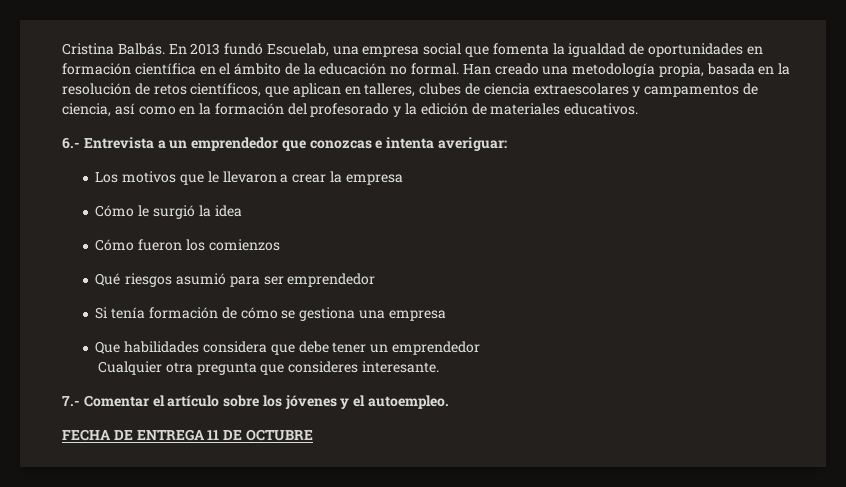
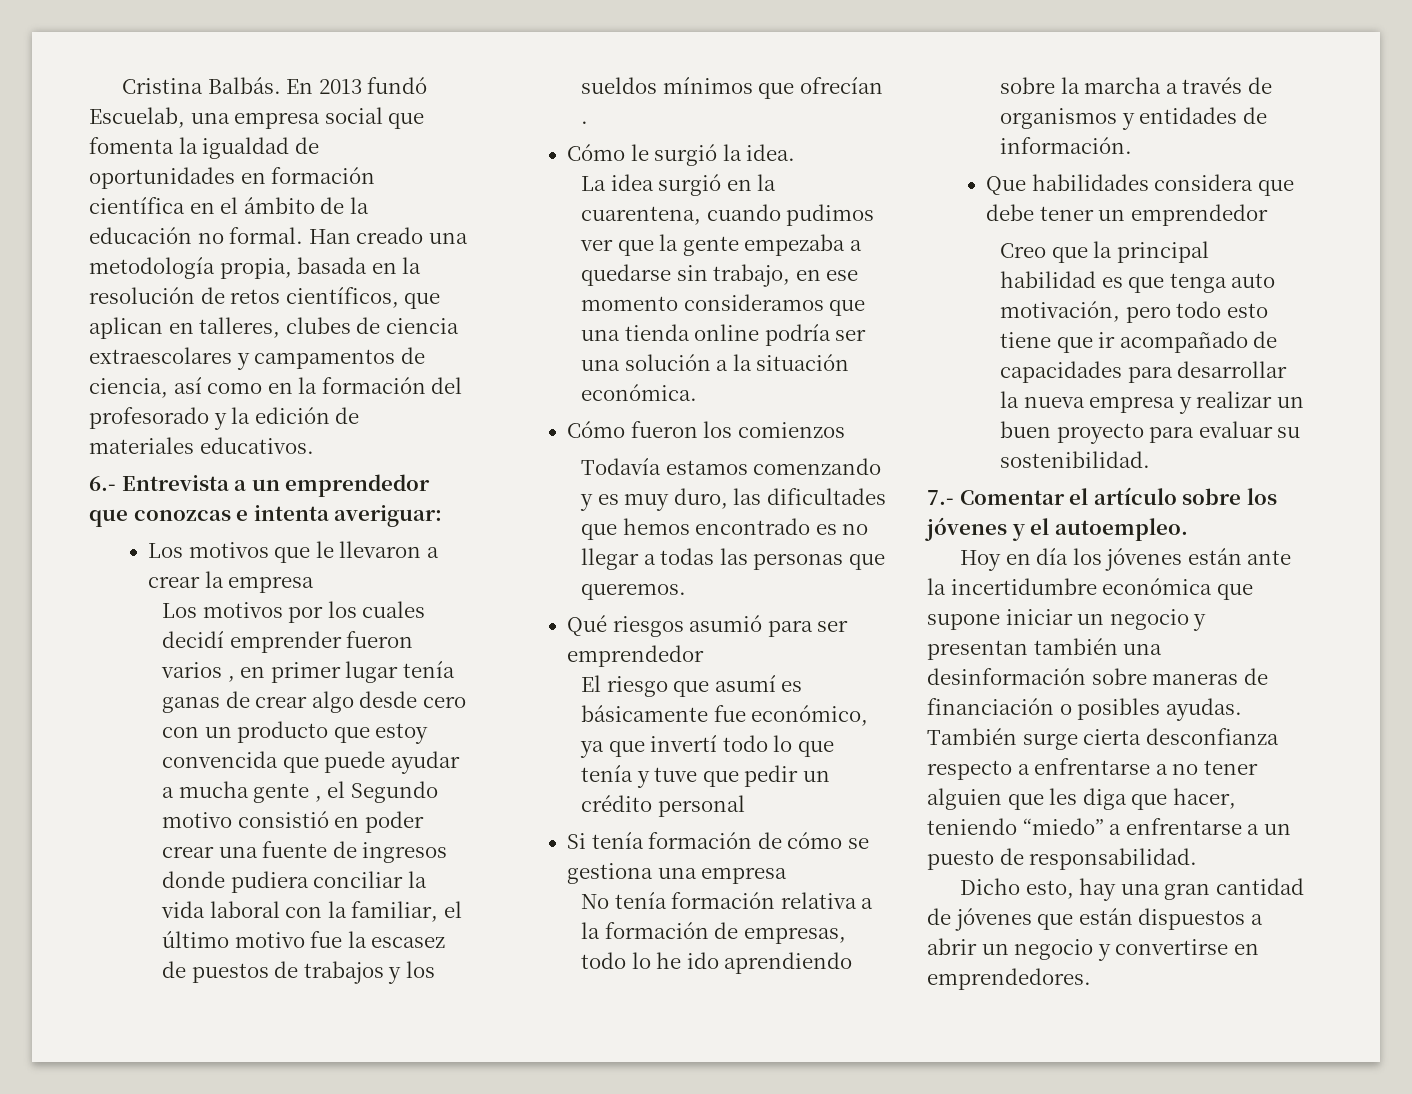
+ Los motivos por los cuales decidí emprender fueron varios , en primer lugar tenía ganas de crear algo desde cero con un producto que estoy convencida que puede ayudar a mucha gente , el Segundo motivo consistió en poder crear una fuente de ingresos donde pudiera conciliar la vida laboral con la familiar, el último motivo fue la escasez de puestos de trabajos y los sueldos mínimos que ofrecían .
- Cómo le surgió la idea
+ Cómo le surgió la idea.
+ La idea surgió en la cuarentena, cuando pudimos ver que la gente empezaba a quedarse sin trabajo, en ese momento consideramos que una tienda online podría ser una solución a la situación económica.
  Cómo fueron los comienzos
+ Todavía estamos comenzando y es muy duro, las dificultades que hemos encontrado es no llegar a todas las personas que queremos.
+ El riesgo que asumí es básicamente fue económico, ya que invertí todo lo que tenía y tuve que pedir un crédito personal
+ No tenía formación relativa a la formación de empresas, todo lo he ido aprendiendo sobre la marcha a través de organismos y entidades de información.
- Cualquier otra pregunta que consideres interesante.
+ Creo que la principal habilidad es que tenga auto motivación, pero todo esto tiene que ir acompañado de capacidades para desarrollar la nueva empresa y realizar un buen proyecto para evaluar su sostenibilidad.
- FECHA DE ENTREGA 11 DE OCTUBRE
+ Hoy en día los jóvenes están ante la incertidumbre económica que supone iniciar un negocio y presentan también una desinformación sobre maneras de financiación o posibles ayudas. También surge cierta desconfianza respecto a enfrentarse a no tener alguien que les diga que hacer, teniendo “miedo” a enfrentarse a un puesto de responsabilidad.
+ Dicho esto, hay una gran cantidad de jóvenes que están dispuestos a abrir un negocio y convertirse en emprendedores.

